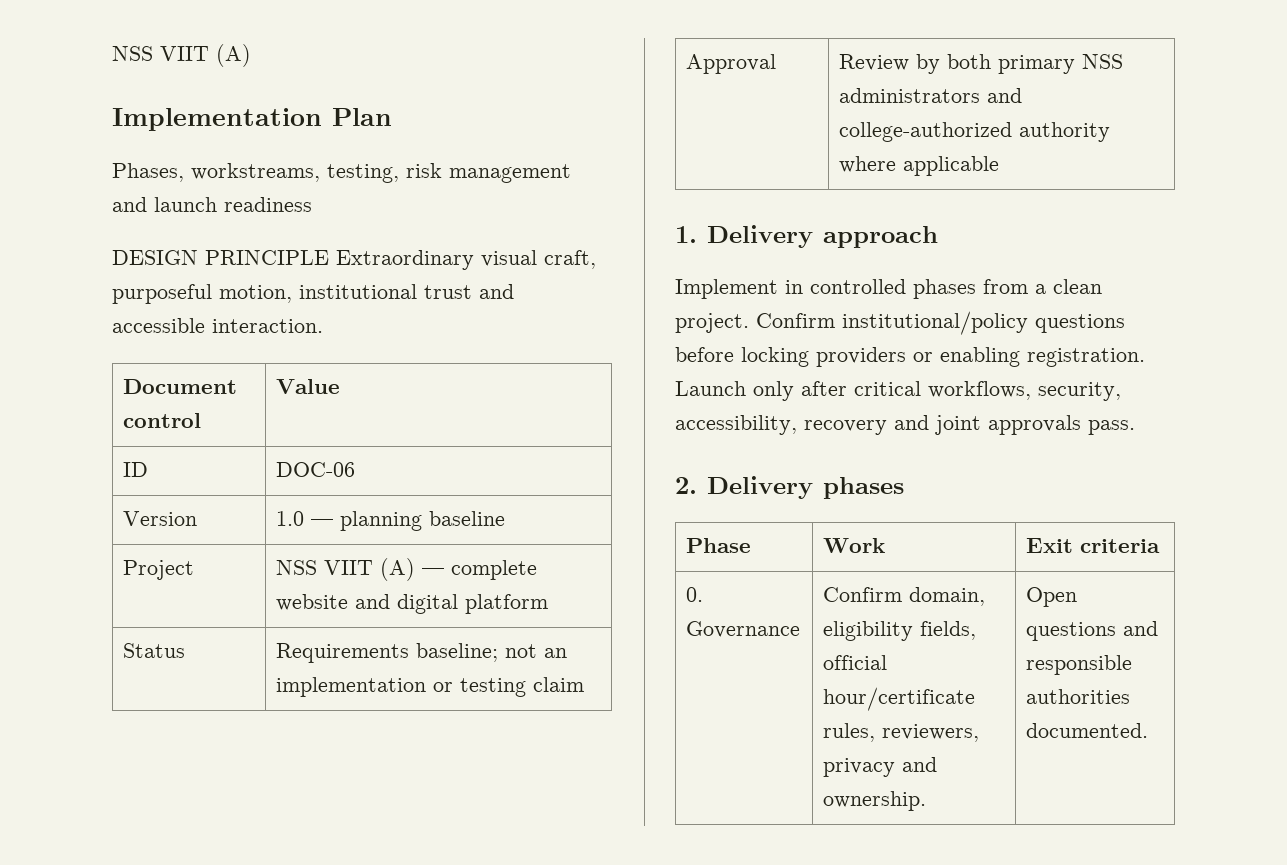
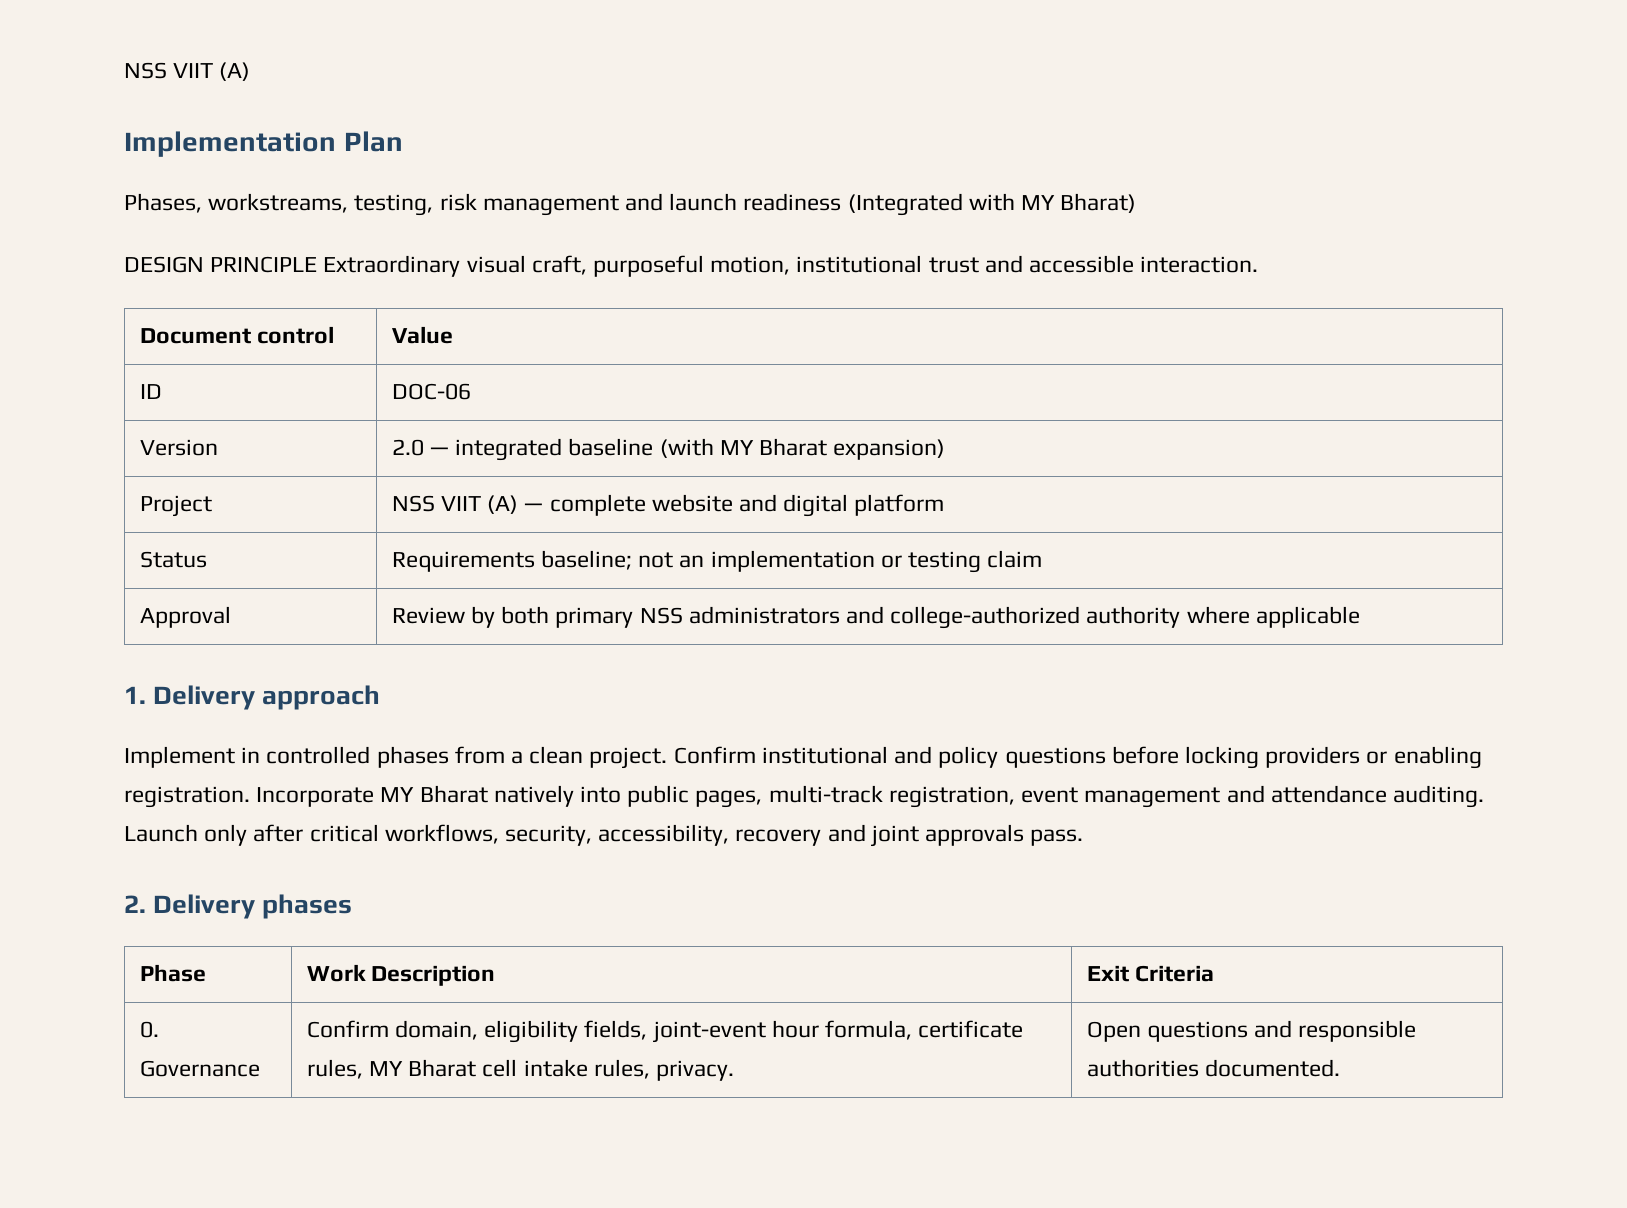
- Phases, workstreams, testing, risk management and launch readiness
+ Phases, workstreams, testing, risk management and launch readiness (Integrated with MY Bharat)
- Version | 1.0 — planning baseline
+ Version | 2.0 — integrated baseline (with MY Bharat expansion)
- Confirm institutional/policy questions before locking providers or enabling registration.
+ Confirm institutional and policy questions before locking providers or enabling registration.
+ Incorporate MY Bharat natively into public pages, multi-track registration, event management and attendance auditing.
- Phase | Work | Exit criteria
+ Phase | Work Description | Exit Criteria
- 0. Governance | Confirm domain, eligibility fields, official hour/certificate rules, reviewers, privacy and ownership. | Open questions and responsible authorities documented.
+ 0. Governance | Confirm domain, eligibility fields, joint-event hour formula, certificate rules, MY Bharat cell intake rules, privacy. | Open questions and responsible authorities documented.

